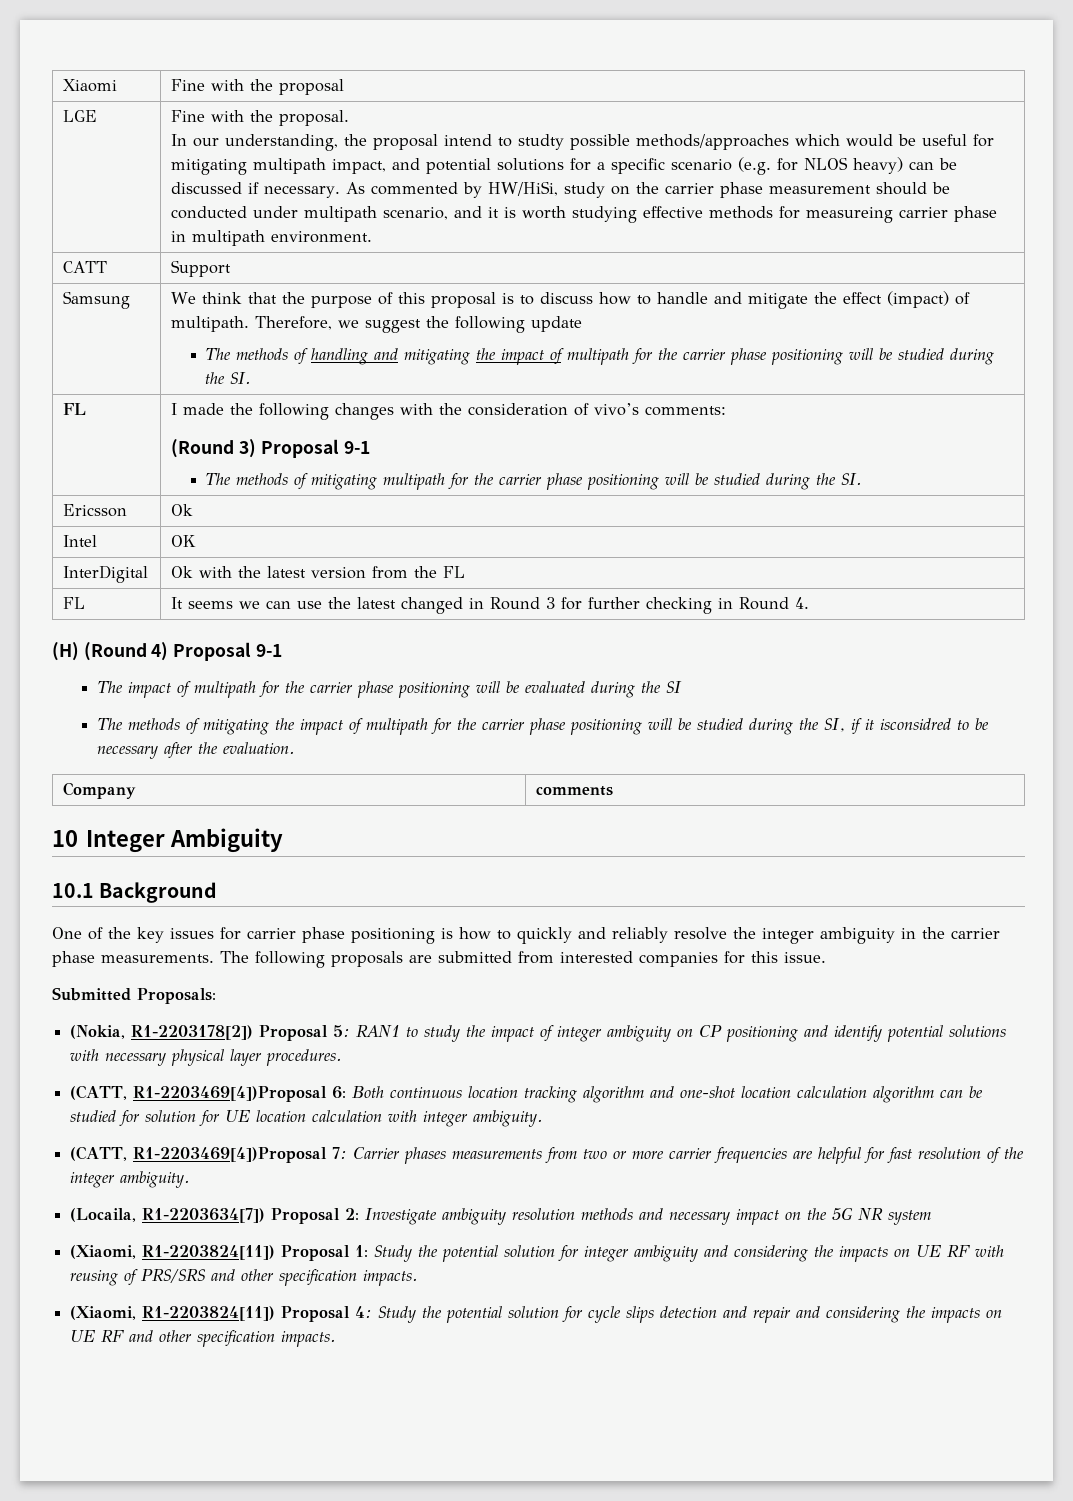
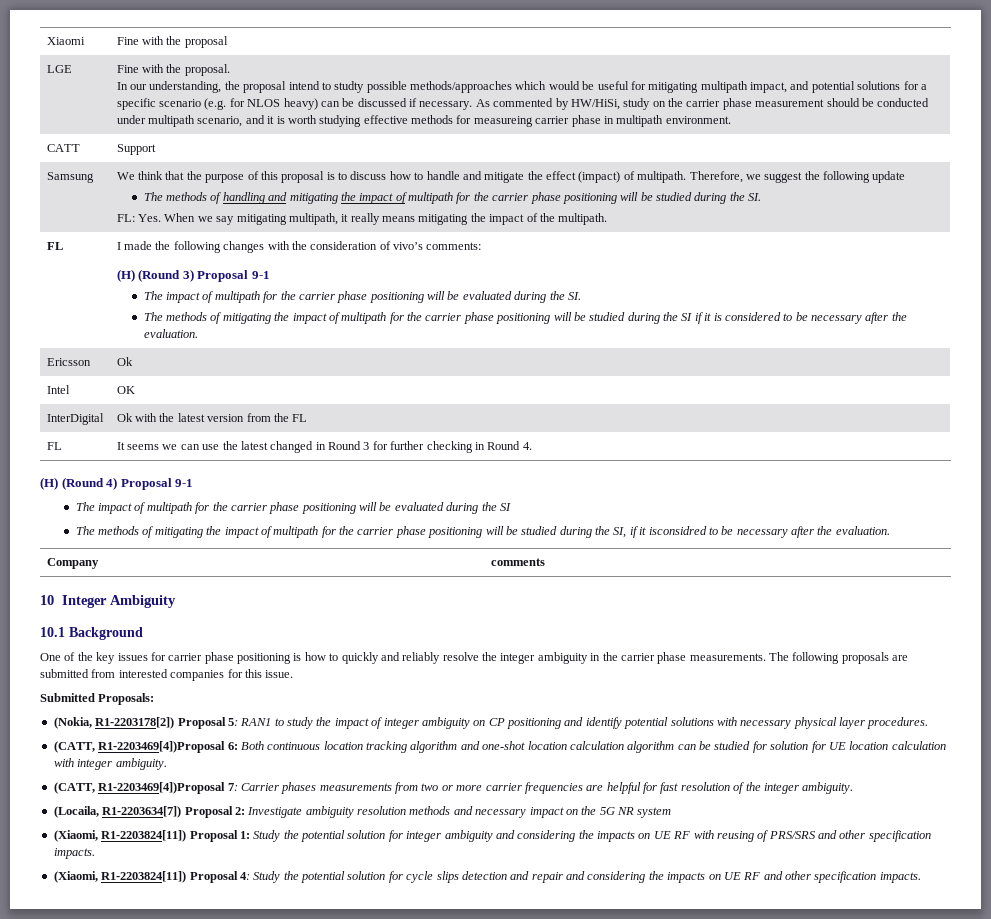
+ FL: Yes. When we say mitigating multipath, it really means mitigating the impact of the multipath.
- (Round 3) Proposal 9-1
+ (H) (Round 3) Proposal 9-1
- The methods of mitigating multipath for the carrier phase positioning will be studied during the SI.
+ The impact of multipath for the carrier phase positioning will be evaluated during the SI.
+ The methods of mitigating the impact of multipath for the carrier phase positioning will be studied during the SI if it is considered to be necessary after the evaluation.

